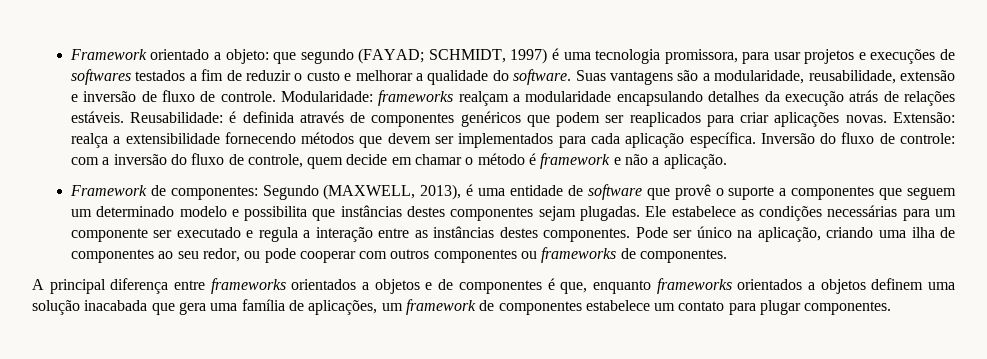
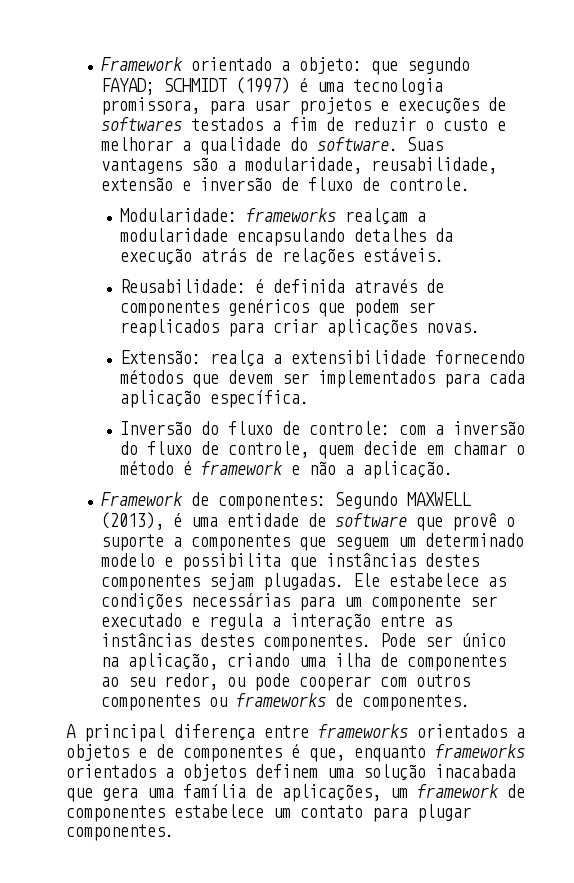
- Framework orientado a objeto: que segundo (FAYAD; SCHMIDT, 1997) é uma tecnologia promissora, para usar projetos e execuções de softwares testados a fim de reduzir o custo e melhorar a qualidade do software.
+ Framework orientado a objeto: que segundo FAYAD; SCHMIDT (1997) é uma tecnologia promissora, para usar projetos e execuções de softwares testados a fim de reduzir o custo e melhorar a qualidade do software.
- Suas vantagens são a modularidade, reusabilidade, extensão e inversão de fluxo de controle. Modularidade:
+ Suas vantagens são a modularidade, reusabilidade, extensão e inversão de fluxo de controle.
+ Modularidade:
- frameworks realçam a modularidade encapsulando detalhes da execução atrás de relações estáveis. Reusabilidade:
+ frameworks realçam a modularidade encapsulando detalhes da execução atrás de relações estáveis.
+ Reusabilidade:
- é definida através de componentes genéricos que podem ser reaplicados para criar aplicações novas. Extensão:
+ é definida através de componentes genéricos que podem ser reaplicados para criar aplicações novas.
+ Extensão:
- realça a extensibilidade fornecendo métodos que devem ser implementados para cada aplicação específica. Inversão do fluxo de controle:
+ realça a extensibilidade fornecendo métodos que devem ser implementados para cada aplicação específica.
+ Inversão do fluxo de controle:
- Framework de componentes: Segundo (MAXWELL, 2013), é uma entidade de software que provê o suporte a componentes que seguem um determinado modelo e possibilita que instâncias destes componentes sejam plugadas.
+ Framework de componentes: Segundo MAXWELL (2013), é uma entidade de software que provê o suporte a componentes que seguem um determinado modelo e possibilita que instâncias destes componentes sejam plugadas.

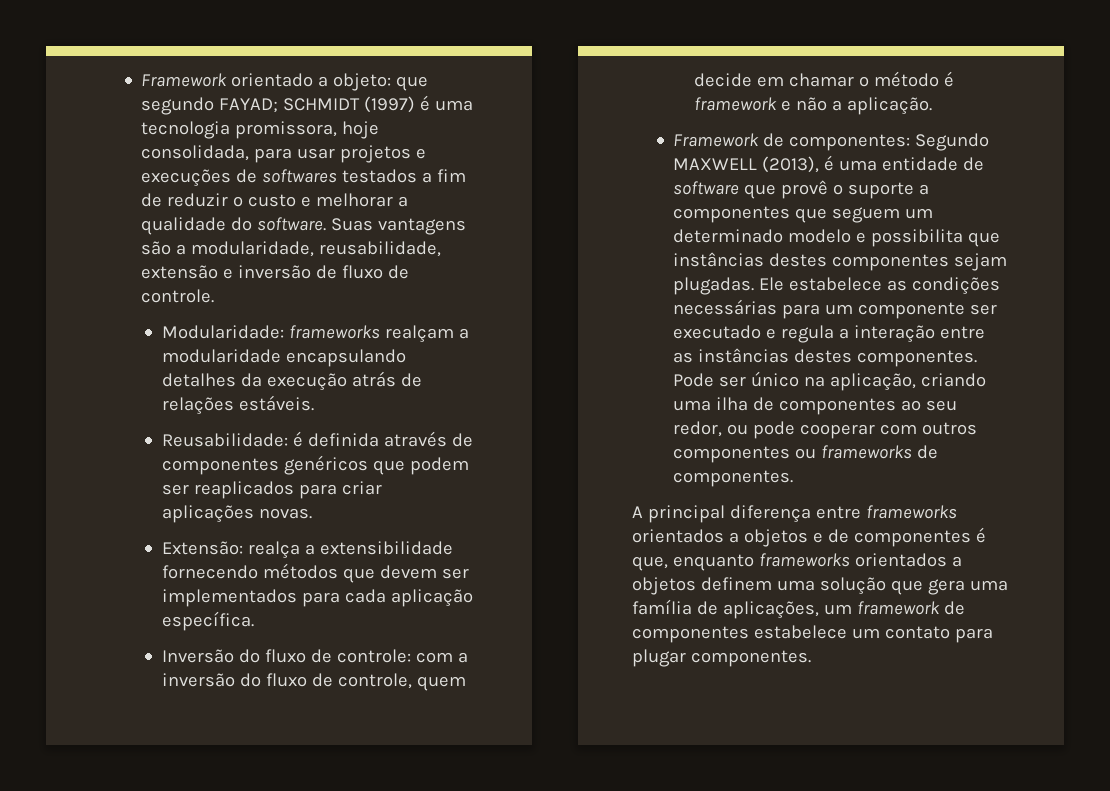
- Framework orientado a objeto: que segundo FAYAD; SCHMIDT (1997) é uma tecnologia promissora, para usar projetos e execuções de softwares testados a fim de reduzir o custo e melhorar a qualidade do software.
+ Framework orientado a objeto: que segundo FAYAD; SCHMIDT (1997) é uma tecnologia promissora, hoje consolidada, para usar projetos e execuções de softwares testados a fim de reduzir o custo e melhorar a qualidade do software.
- A principal diferença entre frameworks orientados a objetos e de componentes é que, enquanto frameworks orientados a objetos definem uma solução inacabada que gera uma família de aplicações, um framework de componentes estabelece um contato para plugar componentes.
+ A principal diferença entre frameworks orientados a objetos e de componentes é que, enquanto frameworks orientados a objetos definem uma solução que gera uma família de aplicações, um framework de componentes estabelece um contato para plugar componentes.

